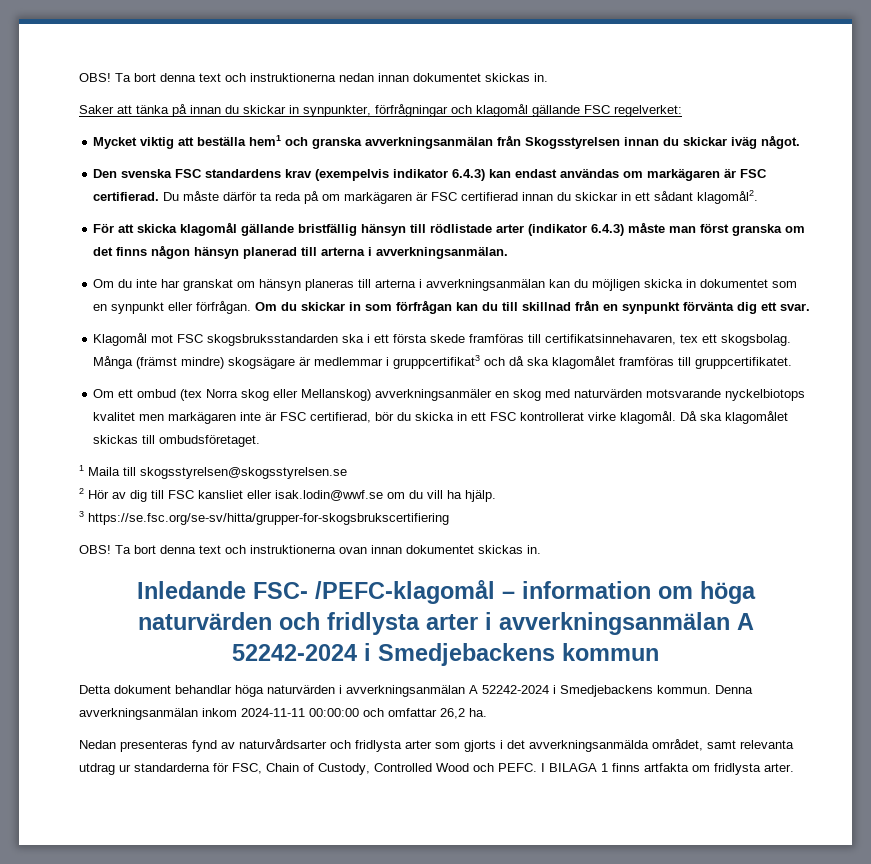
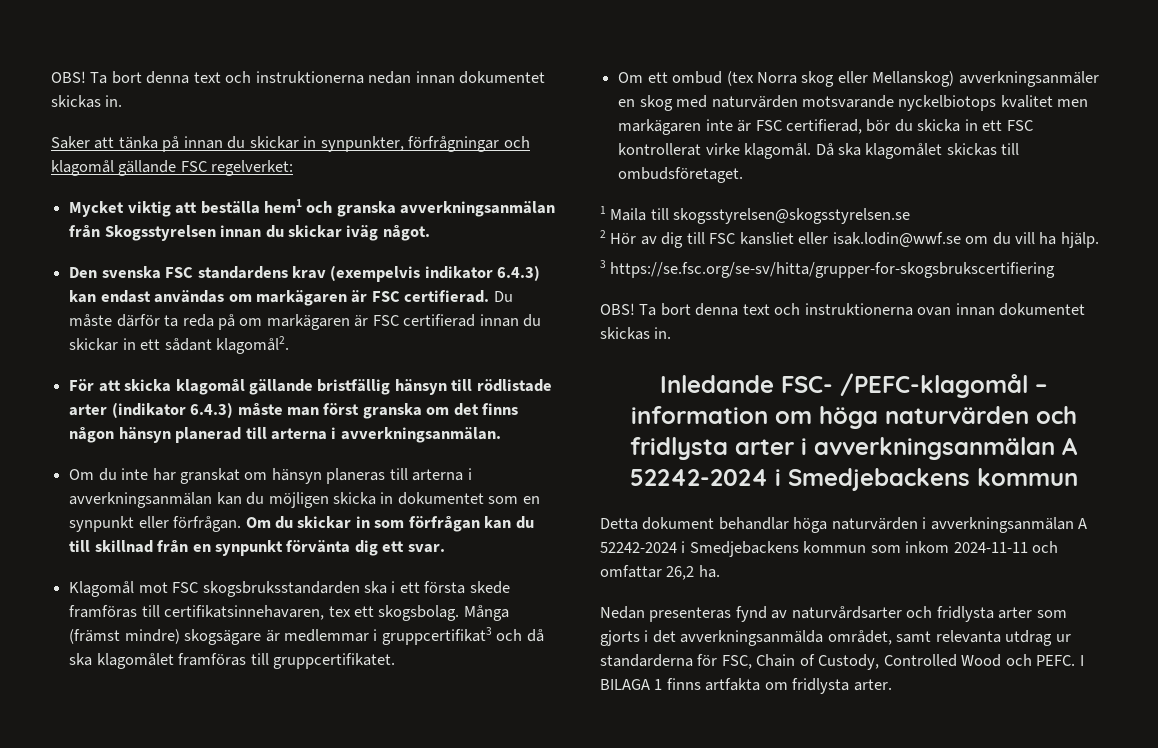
- Detta dokument behandlar höga naturvärden i avverkningsanmälan A 52242-2024 i Smedjebackens kommun. Denna avverkningsanmälan inkom 2024-11-11 00:00:00 och omfattar 26,2 ha.
+ Detta dokument behandlar höga naturvärden i avverkningsanmälan A 52242-2024 i Smedjebackens kommun som inkom 2024-11-11 och omfattar 26,2 ha.

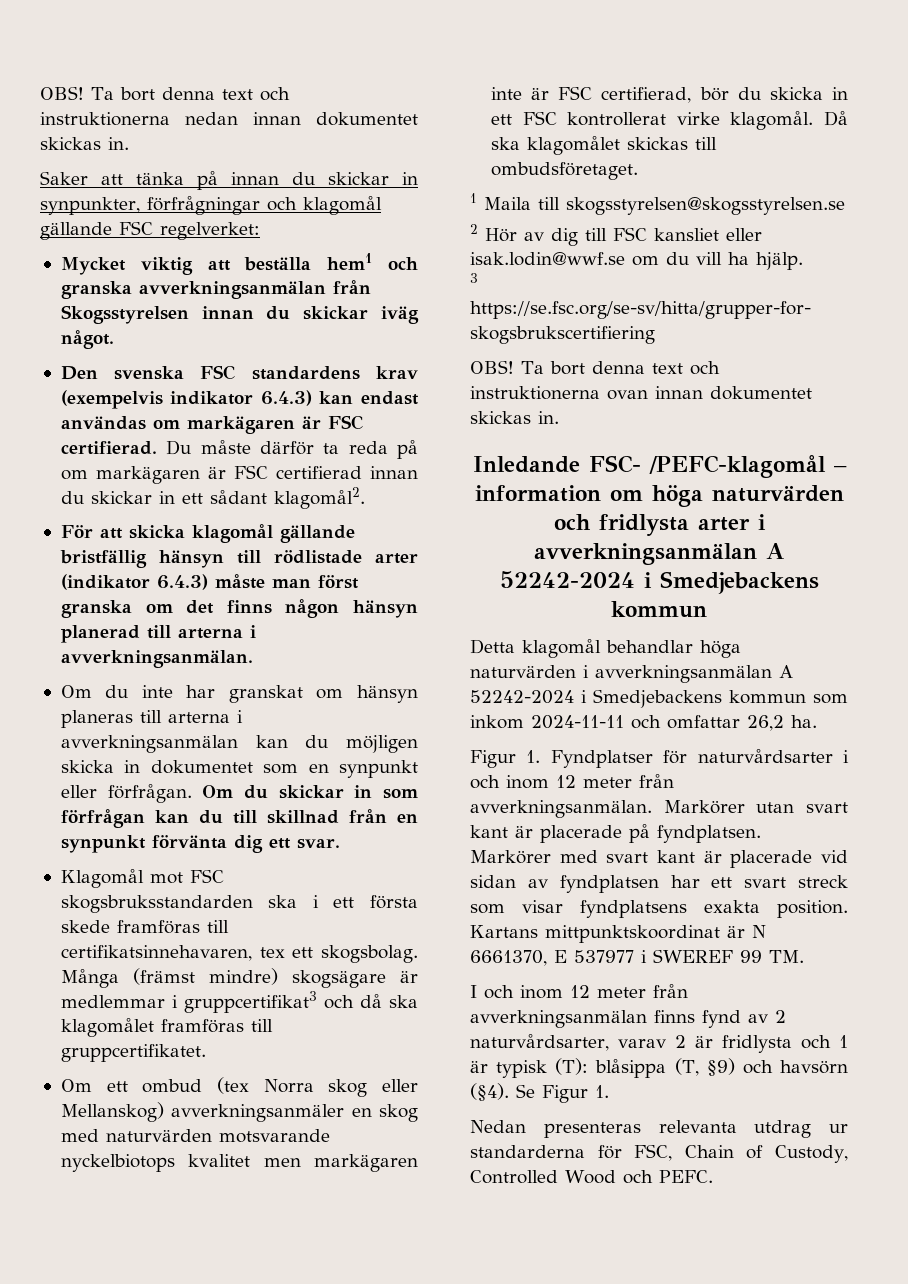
- Detta dokument behandlar höga naturvärden i avverkningsanmälan A 52242-2024 i Smedjebackens kommun som inkom 2024-11-11 och omfattar 26,2 ha.
+ Detta klagomål behandlar höga naturvärden i avverkningsanmälan A 52242-2024 i Smedjebackens kommun som inkom 2024-11-11 och omfattar 26,2 ha.
- Nedan presenteras fynd av naturvårdsarter och fridlysta arter som gjorts i det avverkningsanmälda området, samt relevanta utdrag ur standarderna för FSC, Chain of Custody, Controlled Wood och PEFC. I BILAGA 1 finns artfakta om fridlysta arter.
+ Figur 1. Fyndplatser för naturvårdsarter i och inom 12 meter från avverkningsanmälan. Markörer utan svart kant är placerade på fyndplatsen. Markörer med svart kant är placerade vid sidan av fyndplatsen har ett svart streck som visar fyndplatsens exakta position. Kartans mittpunktskoordinat är N 6661370, E 537977 i SWEREF 99 TM.
+ I och inom 12 meter från avverkningsanmälan finns fynd av 2 naturvårdsarter, varav 2 är fridlysta och 1 är typisk (T): blåsippa (T, §9) och havsörn (§4). Se Figur 1.
+ Nedan presenteras relevanta utdrag ur standarderna för FSC, Chain of Custody, Controlled Wood och PEFC.

